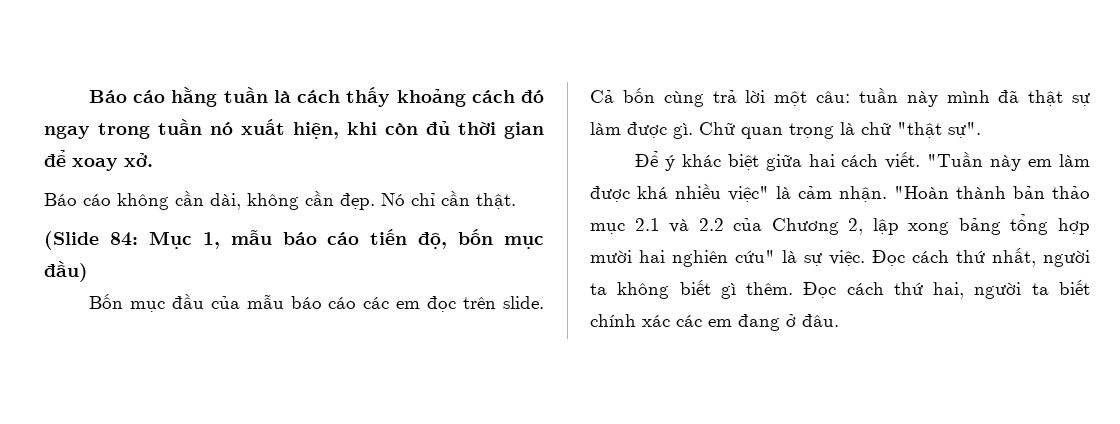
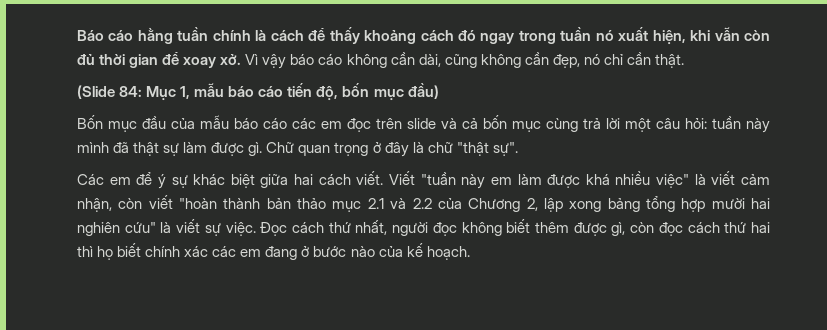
- Báo cáo hằng tuần là cách thấy khoảng cách đó ngay trong tuần nó xuất hiện, khi còn đủ thời gian để xoay xở.
- Báo cáo không cần dài, không cần đẹp. Nó chỉ cần thật.
+ Báo cáo hằng tuần chính là cách để thấy khoảng cách đó ngay trong tuần nó xuất hiện, khi vẫn còn đủ thời gian để xoay xở. Vì vậy báo cáo không cần dài, cũng không cần đẹp, nó chỉ cần thật.
- Bốn mục đầu của mẫu báo cáo các em đọc trên slide. Cả bốn cùng trả lời một câu: tuần này mình đã thật sự làm được gì.
+ Bốn mục đầu của mẫu báo cáo các em đọc trên slide và cả bốn mục cùng trả lời một câu hỏi: tuần này mình đã thật sự làm được gì.
- Chữ quan trọng là chữ "thật sự".
+ Chữ quan trọng ở đây là chữ "thật sự".
- Để ý khác biệt giữa hai cách viết.
+ Các em để ý sự khác biệt giữa hai cách viết.
- "Tuần này em làm được khá nhiều việc" là cảm nhận. "Hoàn thành bản thảo mục 2.1 và 2.2 của Chương 2, lập xong bảng tổng hợp mười hai nghiên cứu" là sự việc.
+ Viết "tuần này em làm được khá nhiều việc" là viết cảm nhận, còn viết "hoàn thành bản thảo mục 2.1 và 2.2 của Chương 2, lập xong bảng tổng hợp mười hai nghiên cứu" là viết sự việc.
- Đọc cách thứ nhất, người ta không biết gì thêm. Đọc cách thứ hai, người ta biết chính xác các em đang ở đâu.
+ Đọc cách thứ nhất, người đọc không biết thêm được gì, còn đọc cách thứ hai thì họ biết chính xác các em đang ở bước nào của kế hoạch.

